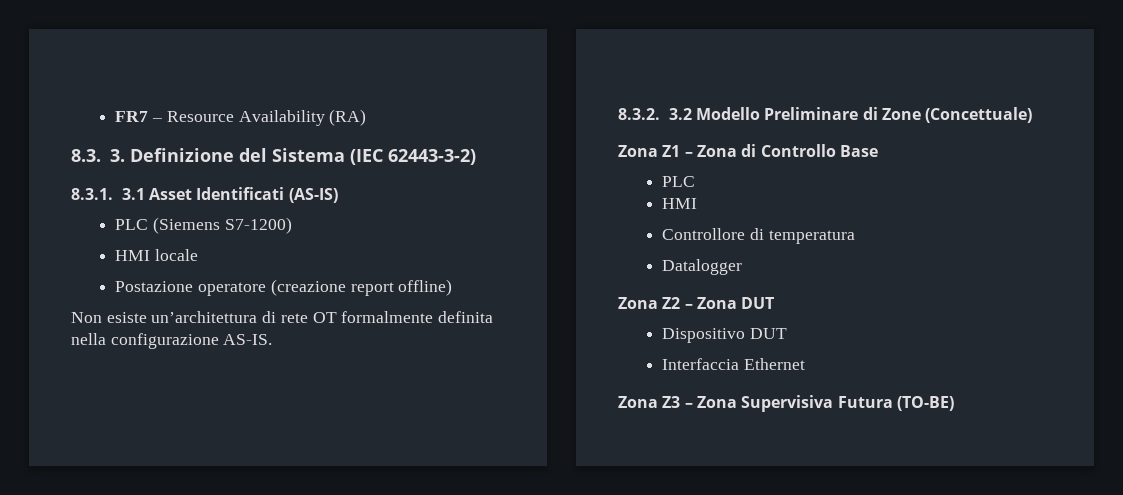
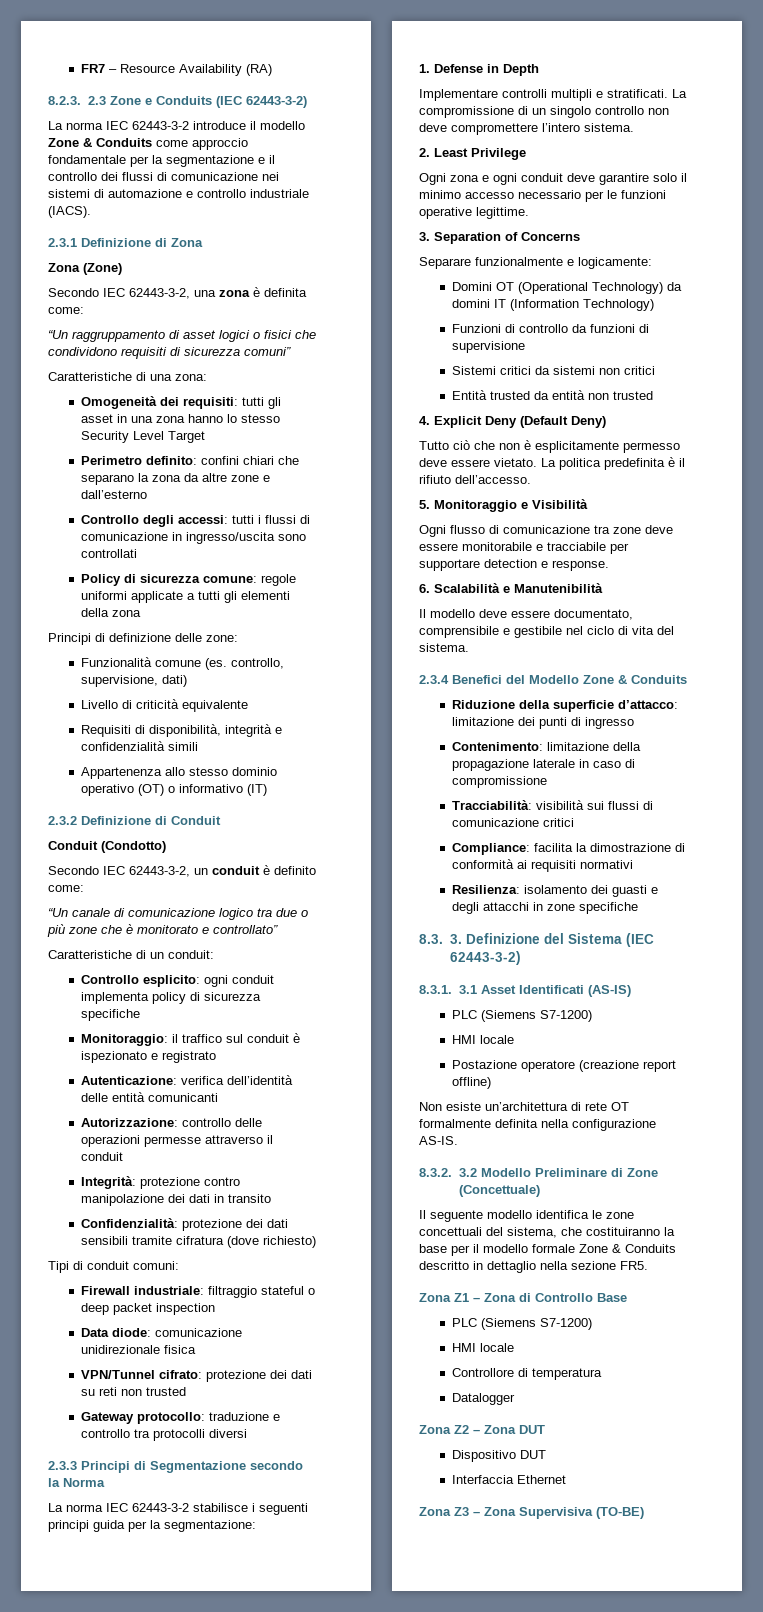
+ 8.2.3. 2.3 Zone e Conduits (IEC 62443-3-2)
+ La norma IEC 62443-3-2 introduce il modello Zone & Conduits come approccio fondamentale per la segmentazione e il controllo dei flussi di comunicazione nei sistemi di automazione e controllo industriale (IACS).
+ 2.3.1 Definizione di Zona
+ Zona (Zone)
+ Secondo IEC 62443-3-2, una zona è definita come:
+ “Un raggruppamento di asset logici o fisici che condividono requisiti di sicurezza comuni”
+ Caratteristiche di una zona:
+ Omogeneità dei requisiti: tutti gli asset in una zona hanno lo stesso Security Level Target
+ Perimetro definito: confini chiari che separano la zona da altre zone e dall’esterno
+ Controllo degli accessi: tutti i flussi di comunicazione in ingresso/uscita sono controllati
+ Policy di sicurezza comune: regole uniformi applicate a tutti gli elementi della zona
+ Principi di definizione delle zone:
+ Funzionalità comune (es. controllo, supervisione, dati)
+ Livello di criticità equivalente
+ Requisiti di disponibilità, integrità e confidenzialità simili
+ Appartenenza allo stesso dominio operativo (OT) o informativo (IT)
+ 2.3.2 Definizione di Conduit
+ Conduit (Condotto)
+ Secondo IEC 62443-3-2, un conduit è definito come:
+ “Un canale di comunicazione logico tra due o più zone che è monitorato e controllato”
+ Caratteristiche di un conduit:
+ Controllo esplicito: ogni conduit implementa policy di sicurezza specifiche
+ Monitoraggio: il traffico sul conduit è ispezionato e registrato
+ Autenticazione: verifica dell’identità delle entità comunicanti
+ Autorizzazione: controllo delle operazioni permesse attraverso il conduit
+ Integrità: protezione contro manipolazione dei dati in transito
+ Confidenzialità: protezione dei dati sensibili tramite cifratura (dove richiesto)
+ Tipi di conduit comuni:
+ Firewall industriale: filtraggio stateful o deep packet inspection
+ Data diode: comunicazione unidirezionale fisica
+ VPN/Tunnel cifrato: protezione dei dati su reti non trusted
+ Gateway protocollo: traduzione e controllo tra protocolli diversi
+ 2.3.3 Principi di Segmentazione secondo la Norma
+ La norma IEC 62443-3-2 stabilisce i seguenti principi guida per la segmentazione:
+ 1. Defense in Depth
+ Implementare controlli multipli e stratificati. La compromissione di un singolo controllo non deve compromettere l’intero sistema.
+ 2. Least Privilege
+ Ogni zona e ogni conduit deve garantire solo il minimo accesso necessario per le funzioni operative legittime.
+ 3. Separation of Concerns
+ Separare funzionalmente e logicamente:
+ Domini OT (Operational Technology) da domini IT (Information Technology)
+ Funzioni di controllo da funzioni di supervisione
+ Sistemi critici da sistemi non critici
+ Entità trusted da entità non trusted
+ 4. Explicit Deny (Default Deny)
+ Tutto ciò che non è esplicitamente permesso deve essere vietato. La politica predefinita è il rifiuto dell’accesso.
+ 5. Monitoraggio e Visibilità
+ Ogni flusso di comunicazione tra zone deve essere monitorabile e tracciabile per supportare detection e response.
+ 6. Scalabilità e Manutenibilità
+ Il modello deve essere documentato, comprensibile e gestibile nel ciclo di vita del sistema.
+ 2.3.4 Benefici del Modello Zone & Conduits
+ Riduzione della superficie d’attacco: limitazione dei punti di ingresso
+ Contenimento: limitazione della propagazione laterale in caso di compromissione
+ Tracciabilità: visibilità sui flussi di comunicazione critici
+ Compliance: facilita la dimostrazione di conformità ai requisiti normativi
+ Resilienza: isolamento dei guasti e degli attacchi in zone specifiche
+ Il seguente modello identifica le zone concettuali del sistema, che costituiranno la base per il modello formale Zone & Conduits descritto in dettaglio nella sezione FR5.
  Zona Z1 – Zona di Controllo Base
- PLC
- HMI
+ PLC (Siemens S7-1200)
+ HMI locale
- Zona Z3 – Zona Supervisiva Futura (TO-BE)
+ Zona Z3 – Zona Supervisiva (TO-BE)

